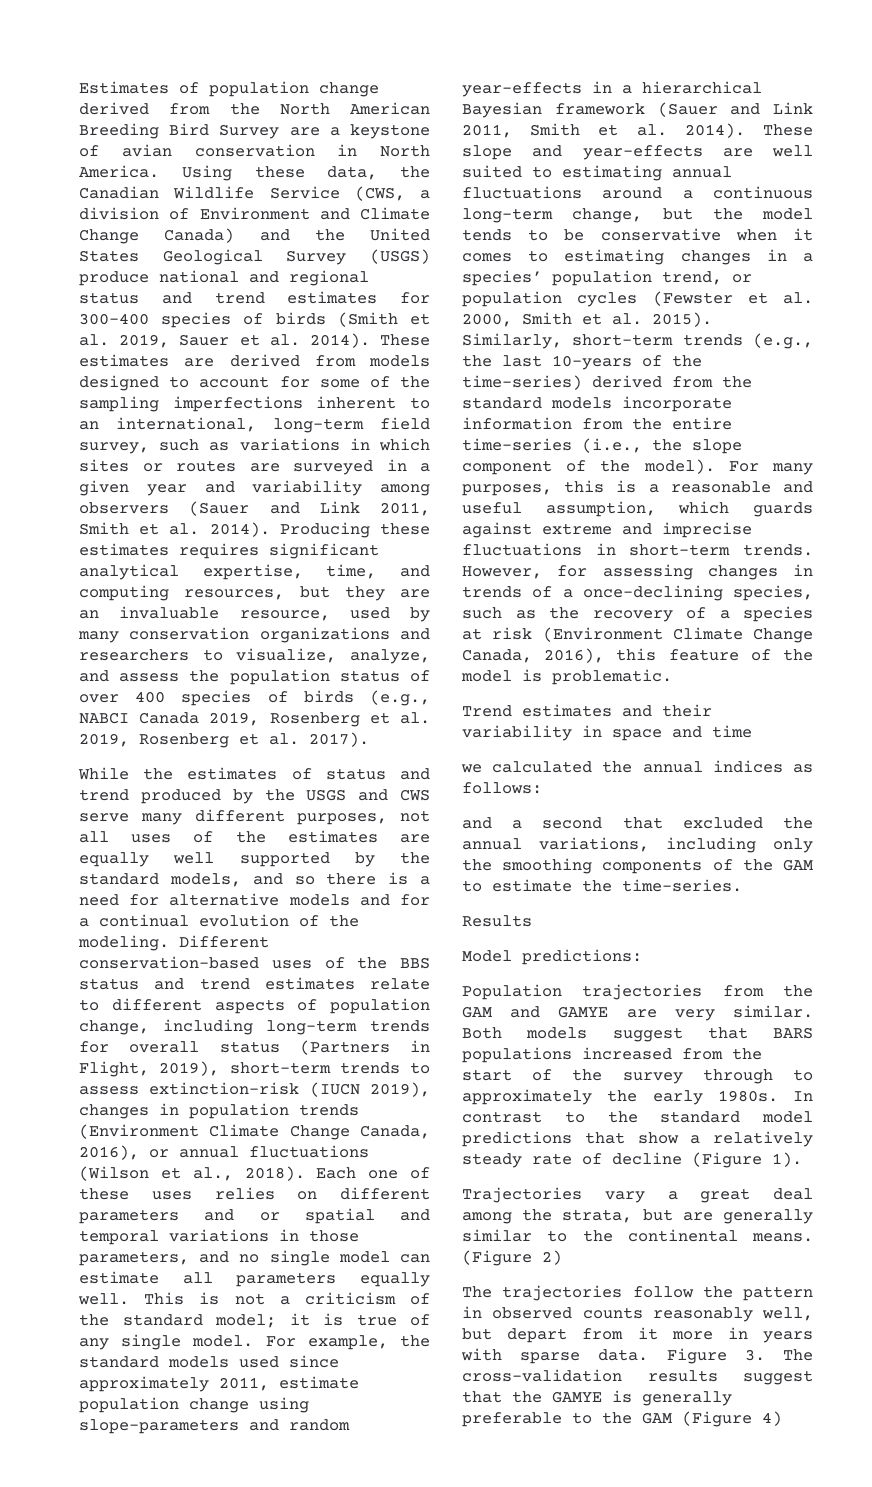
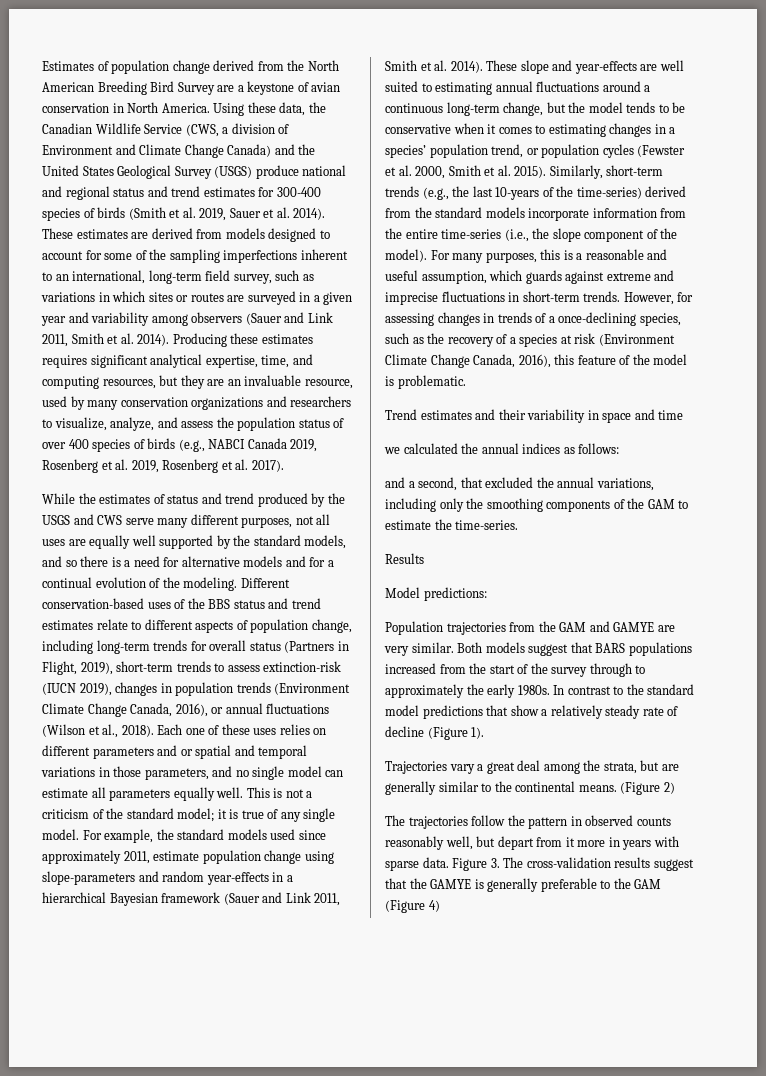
- While the estimates of status and trend produced by the USGS and CWS serve many different purposes, not all uses of the estimates are equally well supported by the standard models, and so there is a need for alternative models and for a continual evolution of the modeling.
+ While the estimates of status and trend produced by the USGS and CWS serve many different purposes, not all uses are equally well supported by the standard models, and so there is a need for alternative models and for a continual evolution of the modeling.
- and a second that excluded the annual variations, including only the smoothing components of the GAM to estimate the time-series.
+ and a second, that excluded the annual variations, including only the smoothing components of the GAM to estimate the time-series.

